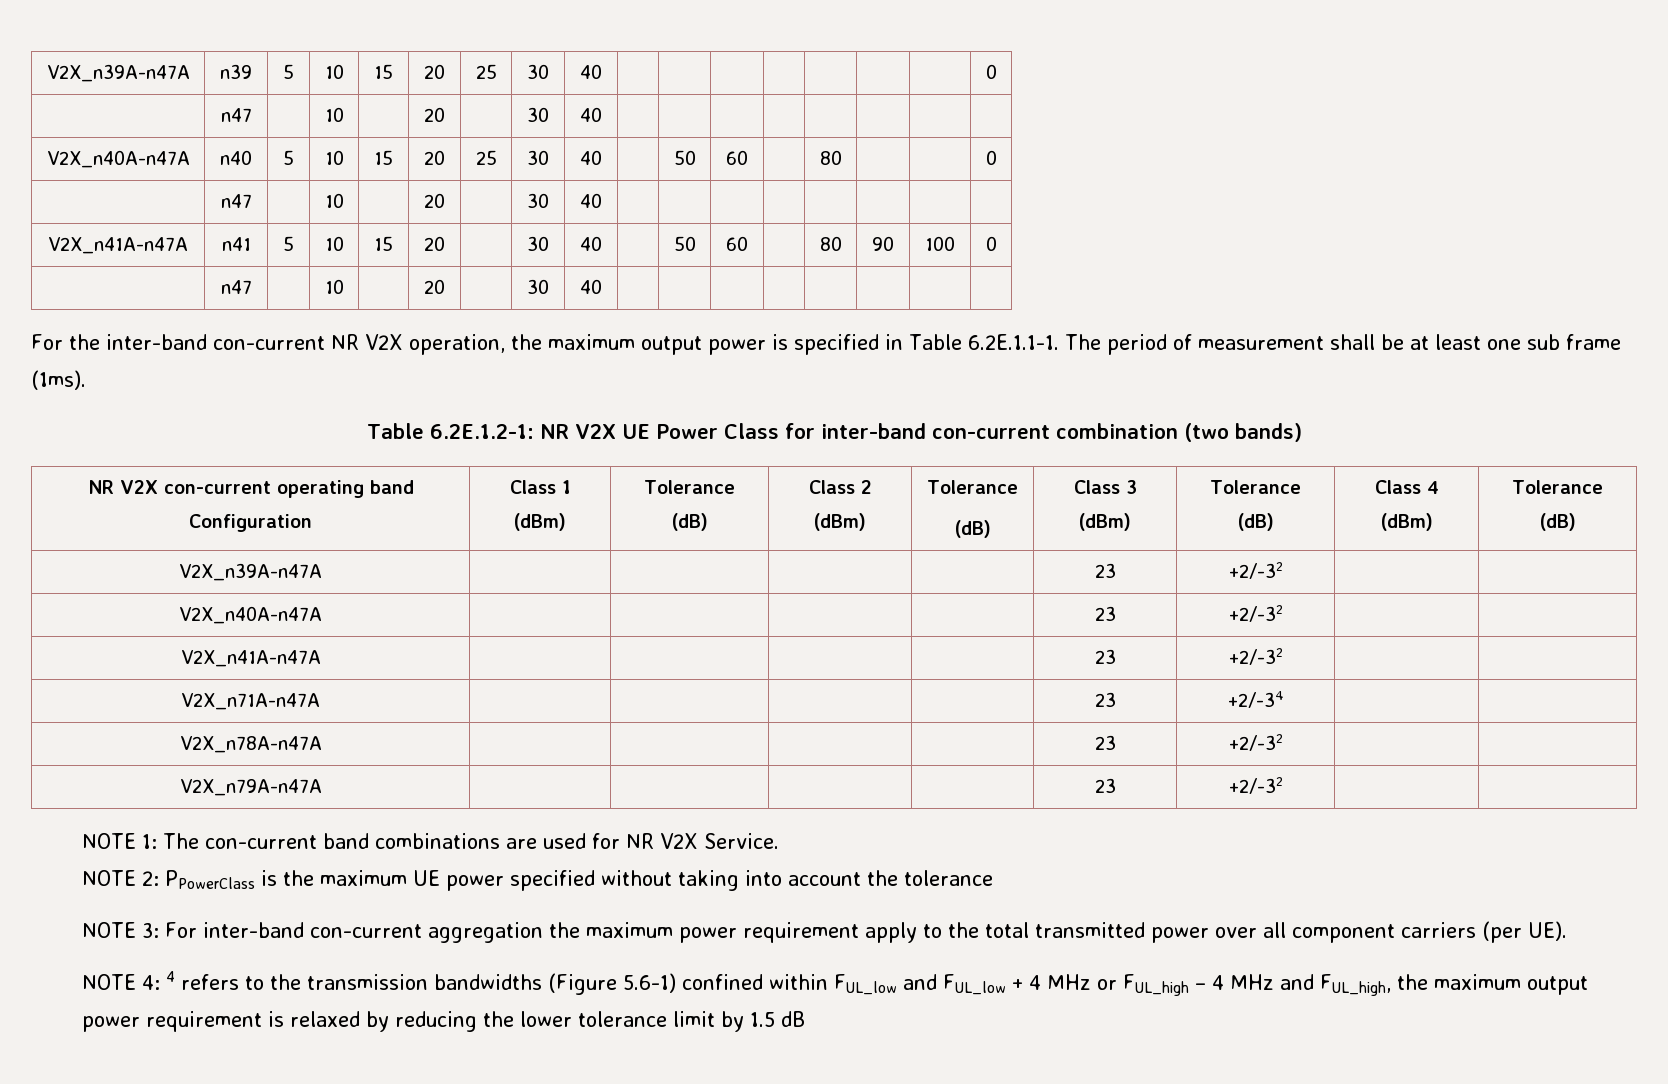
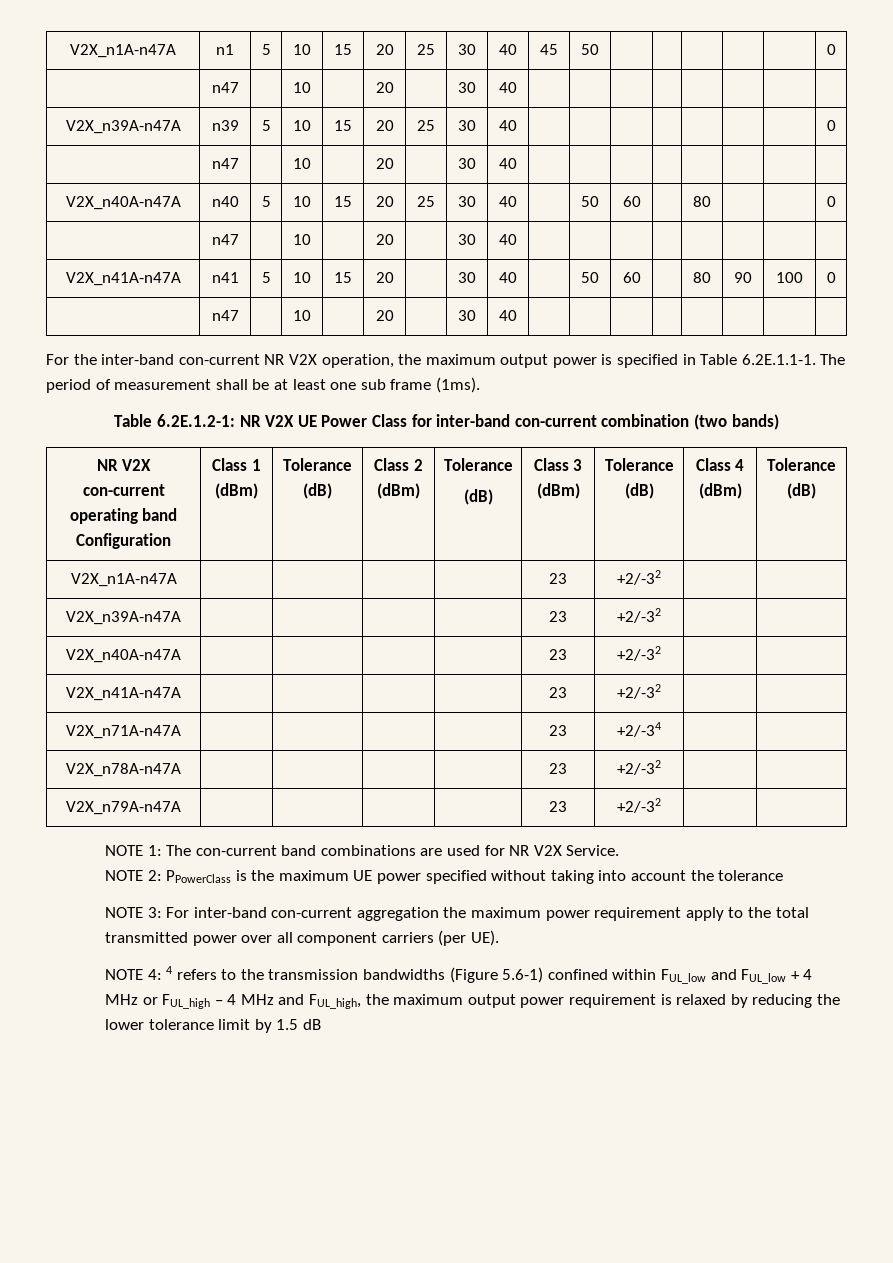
+ V2X_n1A-n47A | n1 | 5 | 10 | 15 | 20 | 25 | 30 | 40 | 45 | 50 | | | | | | 0
+ | n47 | | 10 | | 20 | | 30 | 40 | | | | | | | |
+ V2X_n1A-n47A | | | | | 23 | +2/-32 | |

